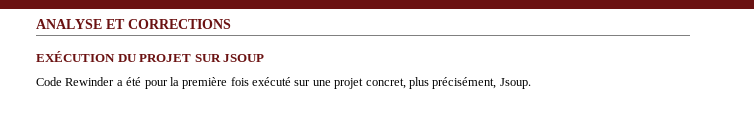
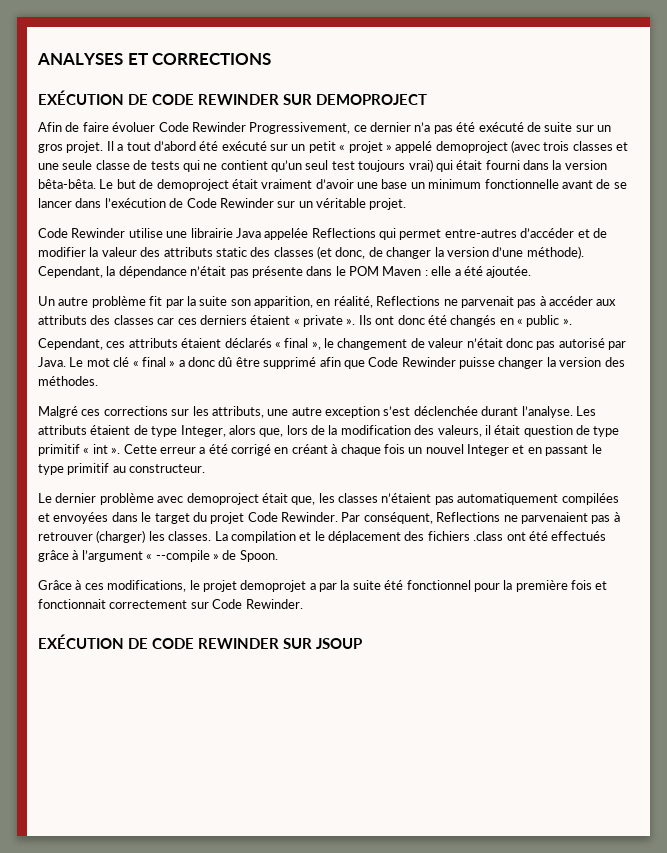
- ANALYSE ET CORRECTIONS
+ ANALYSES ET CORRECTIONS
- EXÉCUTION DU PROJET SUR JSOUP
- Code Rewinder a été pour la première fois exécuté sur une projet concret, plus précisément, Jsoup.
+ EXÉCUTION DE CODE REWINDER SUR DEMOPROJECT
+ Afin de faire évoluer Code Rewinder Progressivement, ce dernier n’a pas été exécuté de suite sur un gros projet. Il a tout d’abord été exécuté sur un petit « projet » appelé demoproject (avec trois classes et une seule classe de tests qui ne contient qu’un seul test toujours vrai) qui était fourni dans la version bêta-bêta. Le but de demoproject était vraiment d’avoir une base un minimum fonctionnelle avant de se lancer dans l’exécution de Code Rewinder sur un véritable projet.
+ Code Rewinder utilise une librairie Java appelée Reflections qui permet entre-autres d’accéder et de modifier la valeur des attributs static des classes (et donc, de changer la version d’une méthode). Cependant, la dépendance n’était pas présente dans le POM Maven : elle a été ajoutée.
+ Un autre problème fit par la suite son apparition, en réalité, Reflections ne parvenait pas à accéder aux attributs des classes car ces derniers étaient « private ». Ils ont donc été changés en « public ».
+ Cependant, ces attributs étaient déclarés « final », le changement de valeur n’était donc pas autorisé par Java. Le mot clé « final » a donc dû être supprimé afin que Code Rewinder puisse changer la version des méthodes.
+ Malgré ces corrections sur les attributs, une autre exception s’est déclenchée durant l’analyse. Les attributs étaient de type Integer, alors que, lors de la modification des valeurs, il était question de type primitif « int ». Cette erreur a été corrigé en créant à chaque fois un nouvel Integer et en passant le type primitif au constructeur.
+ Le dernier problème avec demoproject était que, les classes n’étaient pas automatiquement compilées et envoyées dans le target du projet Code Rewinder. Par conséquent, Reflections ne parvenaient pas à retrouver (charger) les classes. La compilation et le déplacement des fichiers .class ont été effectués grâce à l’argument « --compile » de Spoon.
+ Grâce à ces modifications, le projet demoprojet a par la suite été fonctionnel pour la première fois et fonctionnait correctement sur Code Rewinder.
+ EXÉCUTION DE CODE REWINDER SUR JSOUP

